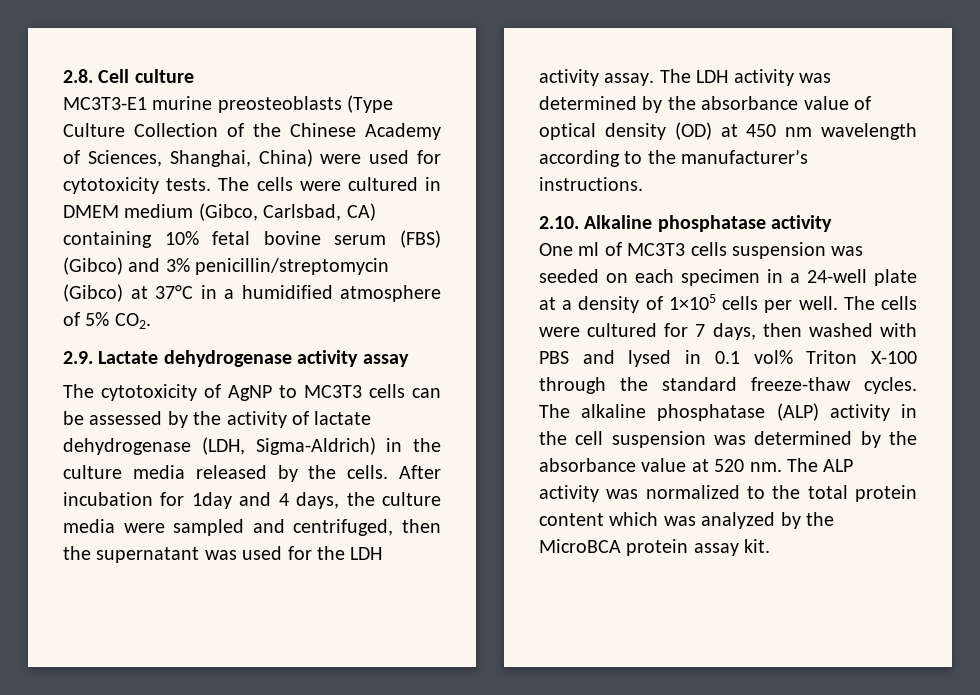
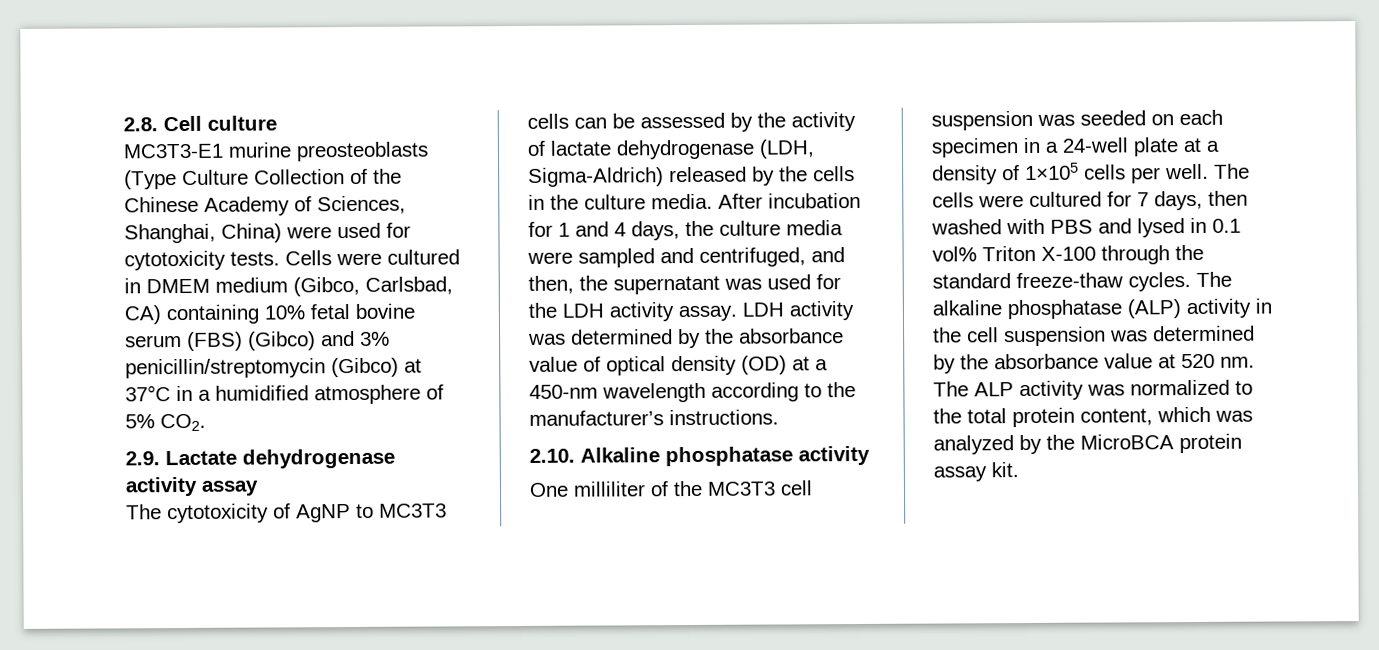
- The cells were cultured in DMEM medium (Gibco, Carlsbad, CA) containing 10% fetal bovine serum (FBS) (Gibco) and 3% penicillin/streptomycin (Gibco) at 37°C in a humidified atmosphere of 5% CO2.
+ Cells were cultured in DMEM medium (Gibco, Carlsbad, CA) containing 10% fetal bovine serum (FBS) (Gibco) and 3% penicillin/streptomycin (Gibco) at 37°C in a humidified atmosphere of 5% CO2.
- The cytotoxicity of AgNP to MC3T3 cells can be assessed by the activity of lactate dehydrogenase (LDH, Sigma-Aldrich) in the culture media released by the cells.
+ The cytotoxicity of AgNP to MC3T3 cells can be assessed by the activity of lactate dehydrogenase (LDH, Sigma-Aldrich) released by the cells in the culture media.
- After incubation for 1day and 4 days, the culture media were sampled and centrifuged, then the supernatant was used for the LDH activity assay.
+ After incubation for 1 and 4 days, the culture media were sampled and centrifuged, and then, the supernatant was used for the LDH activity assay.
- The LDH activity was determined by the absorbance value of optical density (OD) at 450 nm wavelength according to the manufacturer’s instructions.
+ LDH activity was determined by the absorbance value of optical density (OD) at a 450-nm wavelength according to the manufacturer’s instructions.
- One ml of MC3T3 cells suspension was seeded on each specimen in a 24-well plate at a density of 1×105 cells per well.
+ One milliliter of the MC3T3 cell suspension was seeded on each specimen in a 24-well plate at a density of 1×105 cells per well.
- The ALP activity was normalized to the total protein content which was analyzed by the MicroBCA protein assay kit.
+ The ALP activity was normalized to the total protein content, which was analyzed by the MicroBCA protein assay kit.

